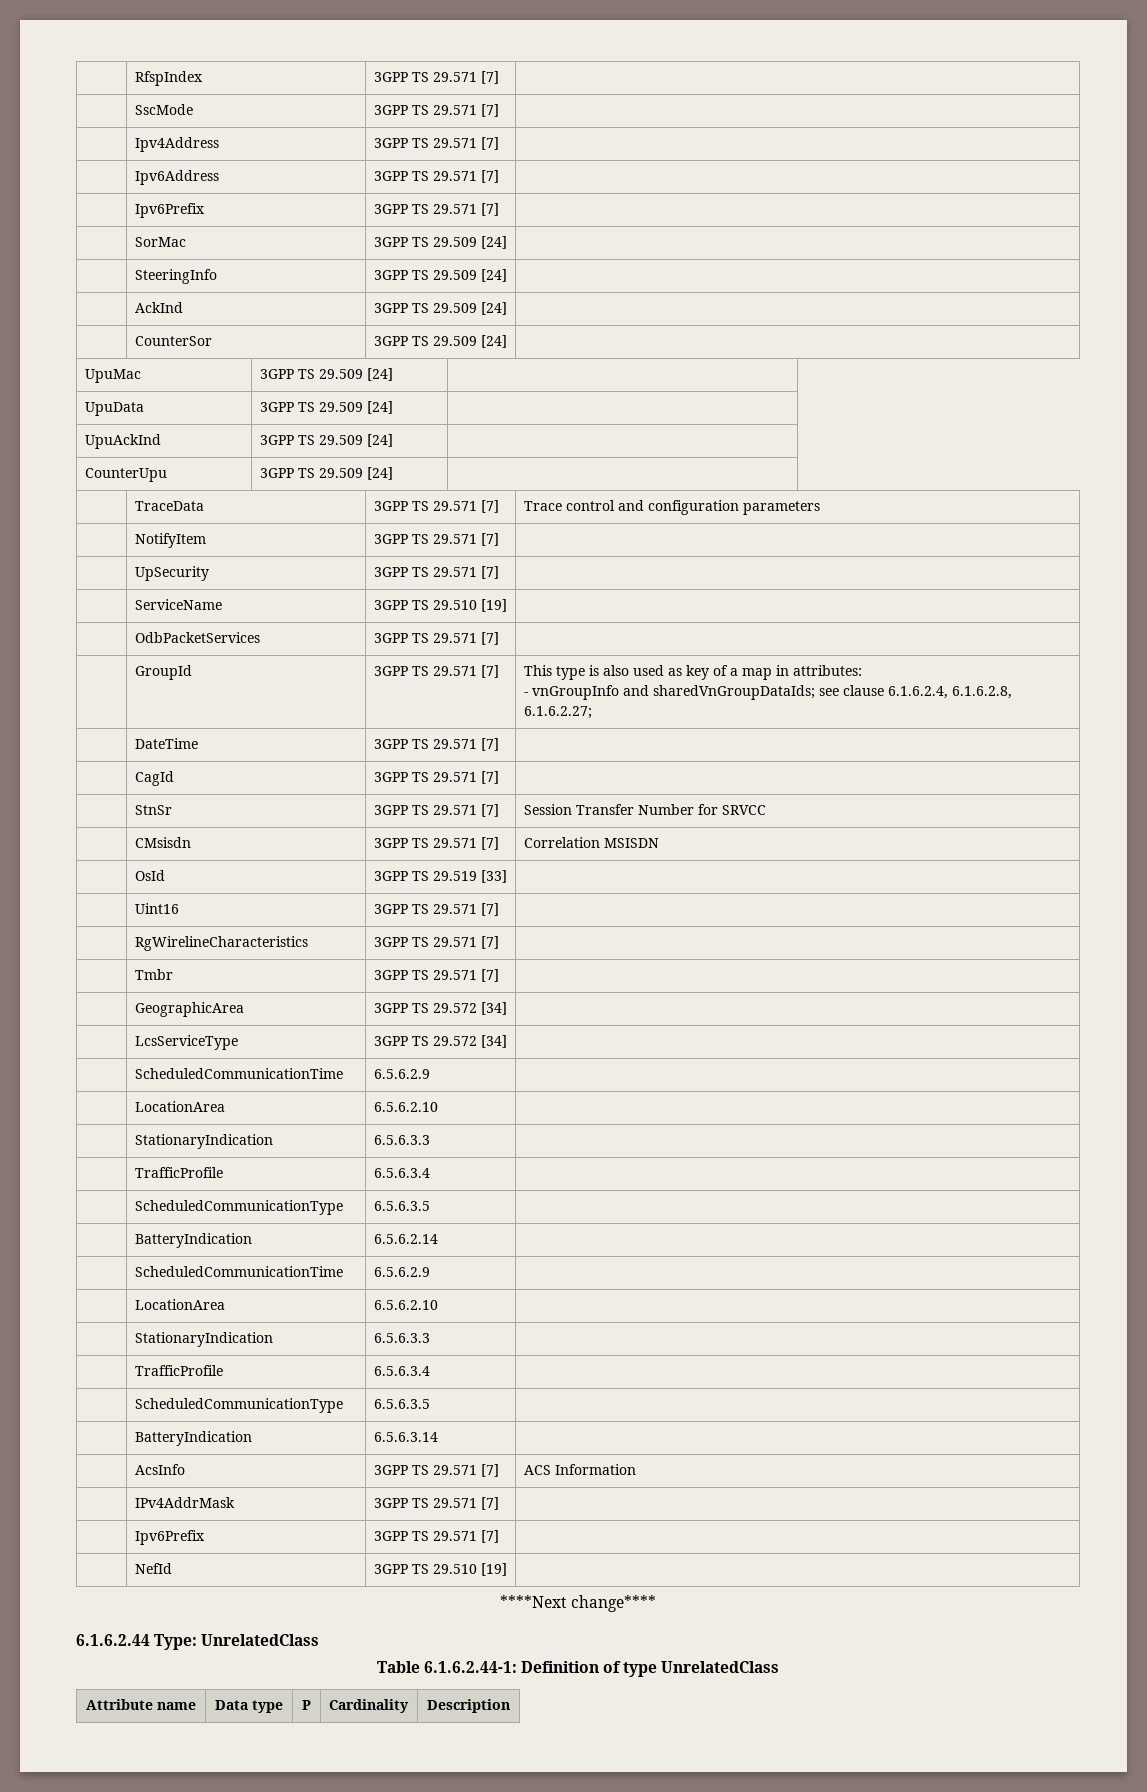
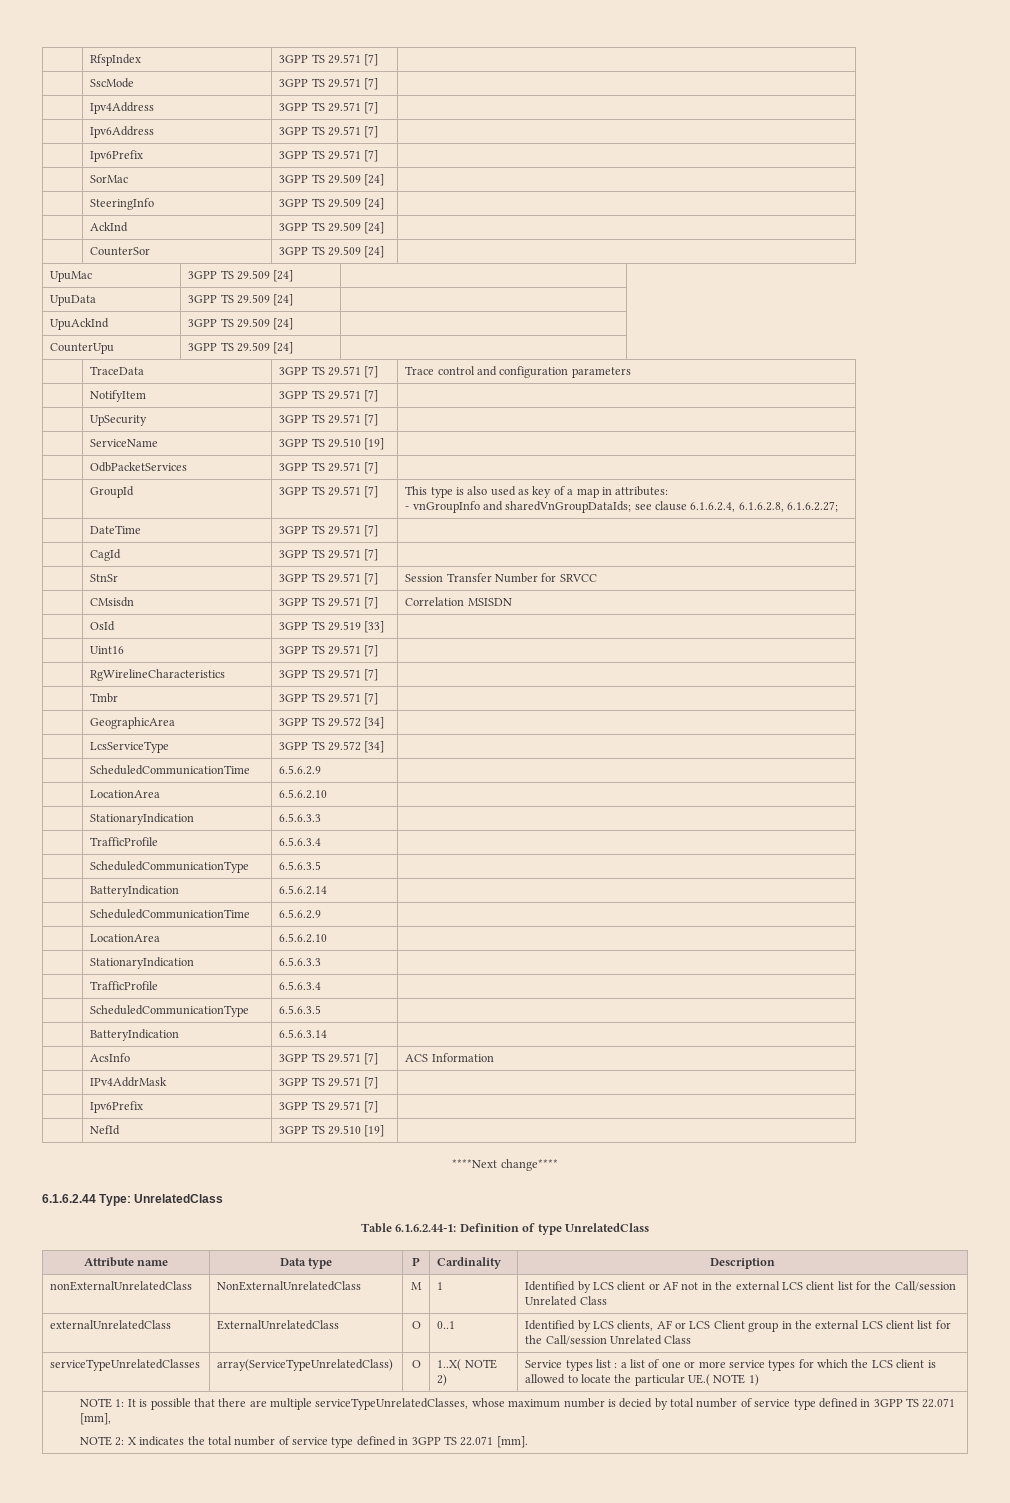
+ nonExternalUnrelatedClass | NonExternalUnrelatedClass | M | 1 | Identified by LCS client or AF not in the external LCS client list for the Call/session Unrelated Class
+ externalUnrelatedClass | ExternalUnrelatedClass | O | 0..1 | Identified by LCS clients, AF or LCS Client group in the external LCS client list for the Call/session Unrelated Class
+ serviceTypeUnrelatedClasses | array(ServiceTypeUnrelatedClass) | O | 1..X( NOTE 2) | Service types list : a list of one or more service types for which the LCS client is allowed to locate the particular UE.( NOTE 1)
+ NOTE 1: It is possible that there are multiple serviceTypeUnrelatedClasses, whose maximum number is decied by total number of service type defined in 3GPP TS 22.071 [mm],
+ NOTE 2: X indicates the total number of service type defined in 3GPP TS 22.071 [mm].

